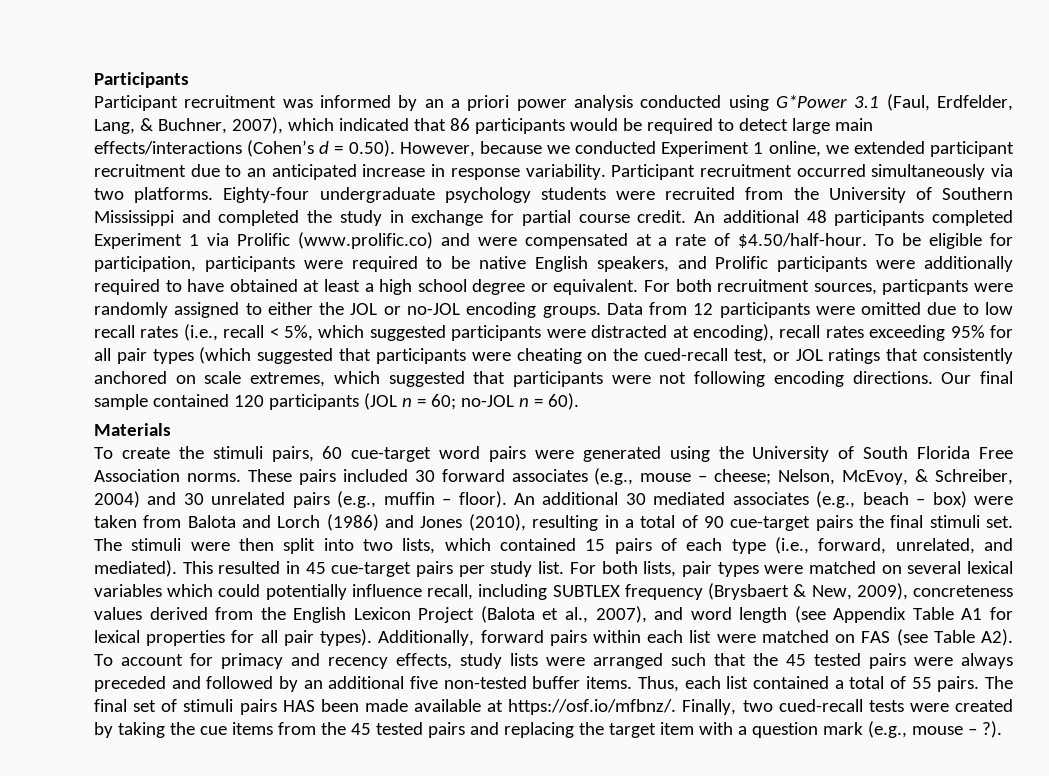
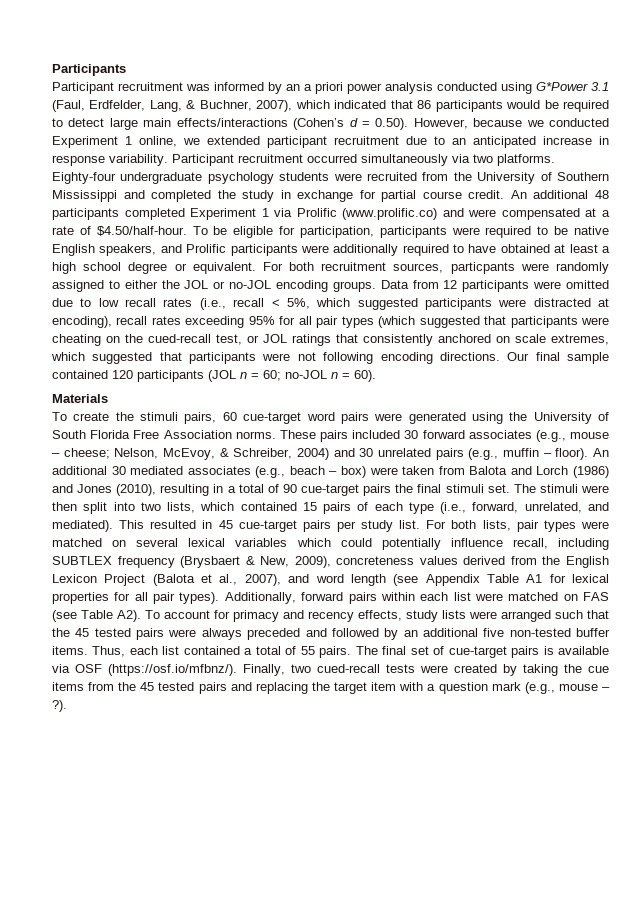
- The final set of stimuli pairs HAS been made available at https://osf.io/mfbnz/. Finally, two cued-recall tests were created by taking the cue items from the 45 tested pairs and replacing the target item with a question mark (e.g., mouse – ?).
+ The final set of cue-target pairs is available via OSF (https://osf.io/mfbnz/). Finally, two cued-recall tests were created by taking the cue items from the 45 tested pairs and replacing the target item with a question mark (e.g., mouse – ?).

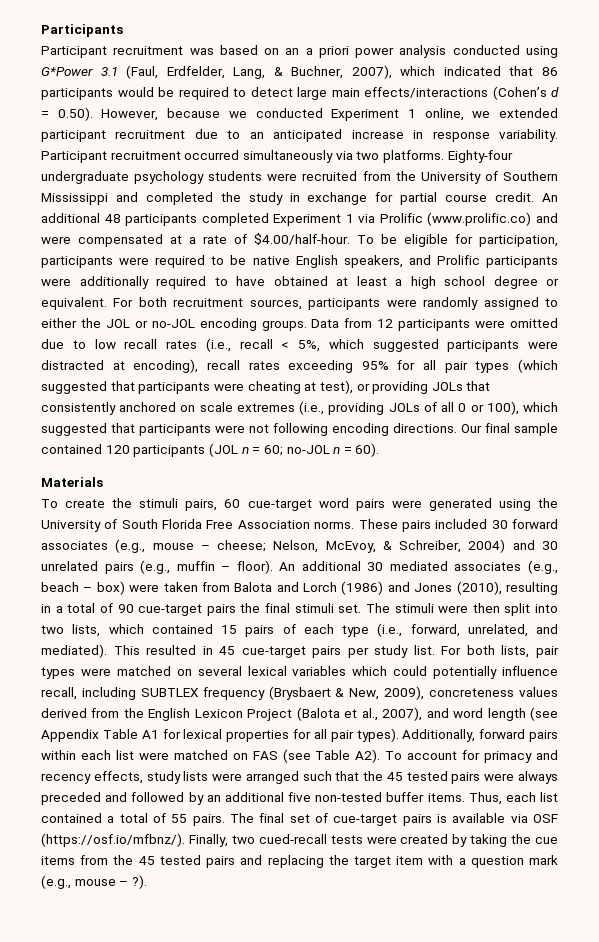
- Participant recruitment was informed by an a priori power analysis conducted using G*Power 3.1 (Faul, Erdfelder, Lang, & Buchner, 2007), which indicated that 86 participants would be required to detect large main effects/interactions (Cohen’s d = 0.50). However, because we conducted Experiment 1 online, we extended participant recruitment due to an anticipated increase in response variability.
+ Participant recruitment was based on an a priori power analysis conducted using G*Power 3.1 (Faul, Erdfelder, Lang, & Buchner, 2007), which indicated that 86 participants would be required to detect large main effects/interactions (Cohen’s d = 0.50). However, because we conducted Experiment 1 online, we extended participant recruitment due to an anticipated increase in response variability.
- An additional 48 participants completed Experiment 1 via Prolific (www.prolific.co) and were compensated at a rate of $4.50/half-hour. To be eligible for participation, participants were required to be native English speakers, and Prolific participants were additionally required to have obtained at least a high school degree or equivalent.
+ An additional 48 participants completed Experiment 1 via Prolific (www.prolific.co) and were compensated at a rate of $4.00/half-hour. To be eligible for participation, participants were required to be native English speakers, and Prolific participants were additionally required to have obtained at least a high school degree or equivalent.
- For both recruitment sources, particpants were randomly assigned to either the JOL or no-JOL encoding groups.
+ For both recruitment sources, participants were randomly assigned to either the JOL or no-JOL encoding groups.
- Data from 12 participants were omitted due to low recall rates (i.e., recall < 5%, which suggested participants were distracted at encoding), recall rates exceeding 95% for all pair types (which suggested that participants were cheating on the cued-recall test, or JOL ratings that consistently anchored on scale extremes, which suggested that participants were not following encoding directions.
+ Data from 12 participants were omitted due to low recall rates (i.e., recall < 5%, which suggested participants were distracted at encoding), recall rates exceeding 95% for all pair types (which suggested that participants were cheating at test), or providing JOLs that consistently anchored on scale extremes (i.e., providing JOLs of all 0 or 100), which suggested that participants were not following encoding directions.

